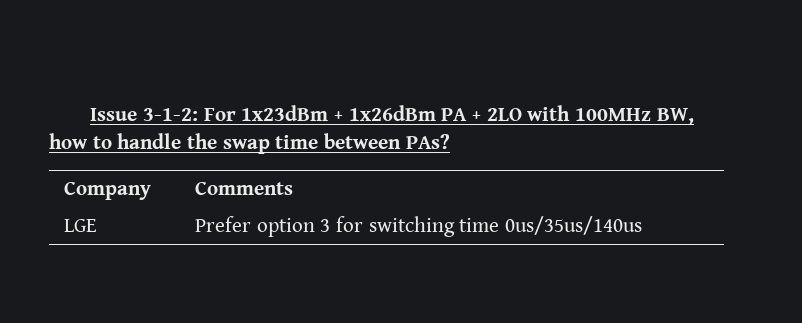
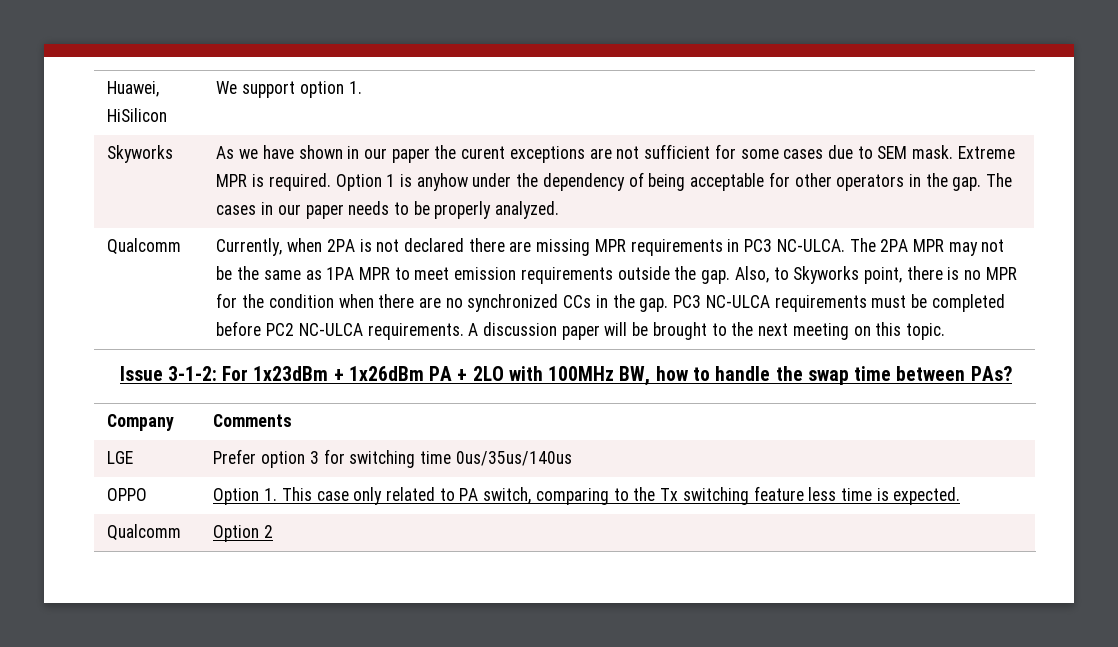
+ Huawei, HiSilicon | We support option 1.
+ Skyworks | As we have shown in our paper the curent exceptions are not sufficient for some cases due to SEM mask. Extreme MPR is required. Option 1 is anyhow under the dependency of being acceptable for other operators in the gap. The cases in our paper needs to be properly analyzed.
+ Qualcomm | Currently, when 2PA is not declared there are missing MPR requirements in PC3 NC-ULCA. The 2PA MPR may not be the same as 1PA MPR to meet emission requirements outside the gap. Also, to Skyworks point, there is no MPR for the condition when there are no synchronized CCs in the gap. PC3 NC-ULCA requirements must be completed before PC2 NC-ULCA requirements. A discussion paper will be brought to the next meeting on this topic.
+ OPPO | Option 1. This case only related to PA switch, comparing to the Tx switching feature less time is expected.
+ Qualcomm | Option 2

